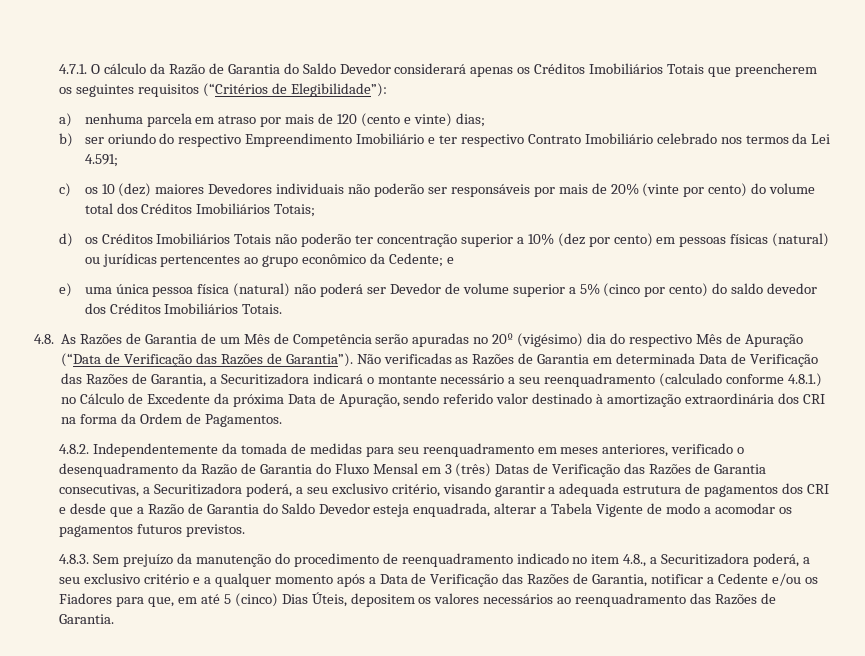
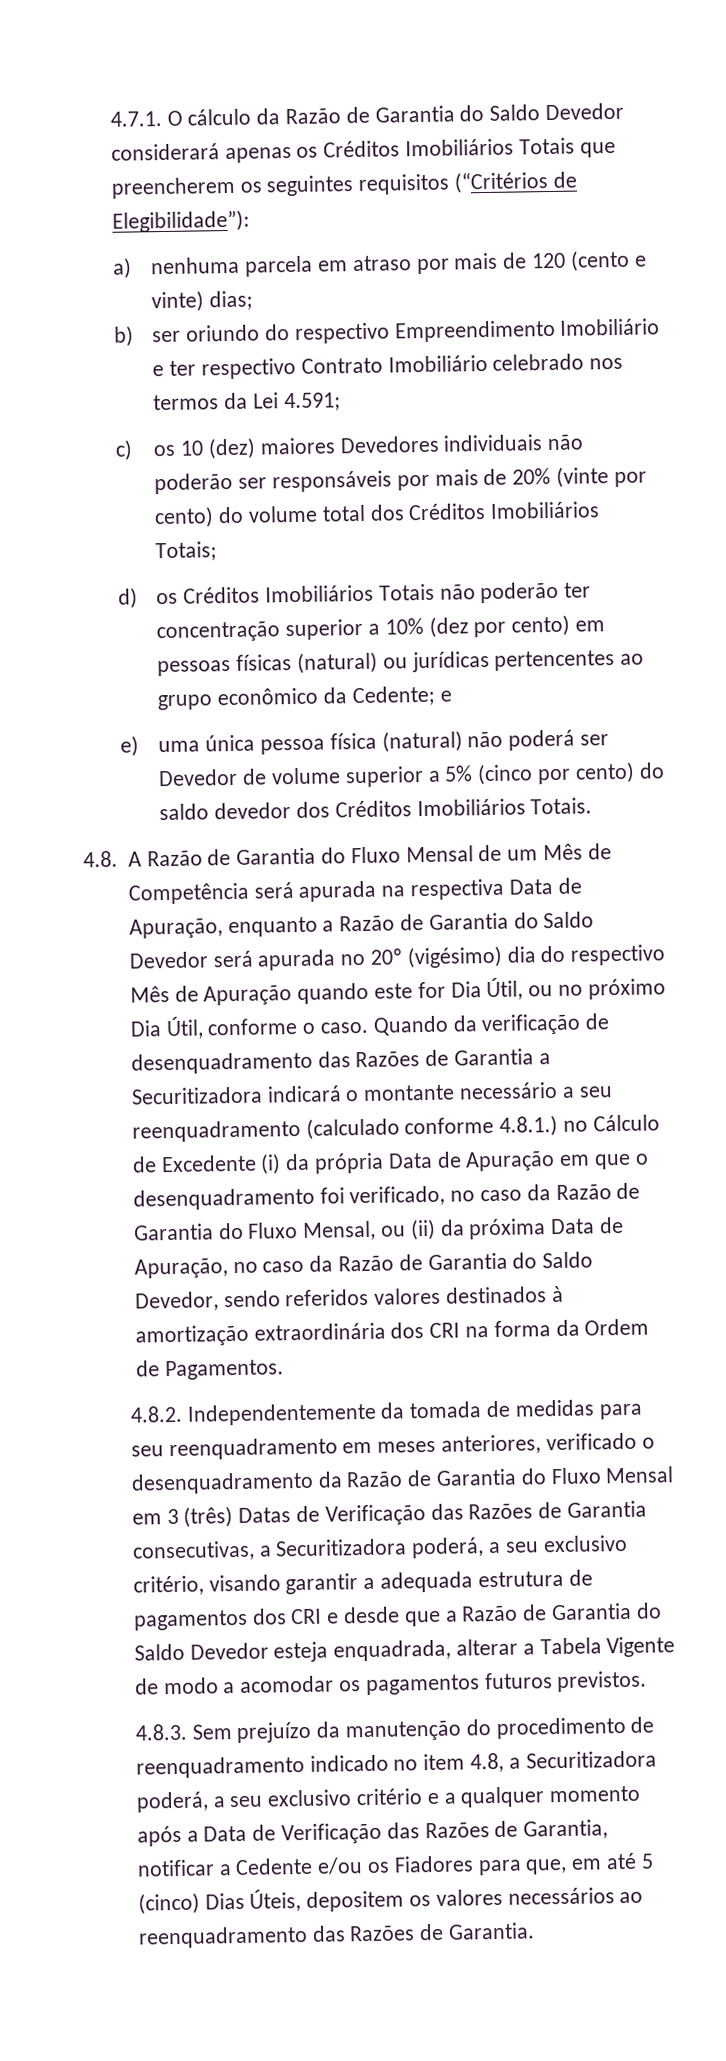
- 4.8. As Razões de Garantia de um Mês de Competência serão apuradas no 20º (vigésimo) dia do respectivo Mês de Apuração (“Data de Verificação das Razões de Garantia”). Não verificadas as Razões de Garantia em determinada Data de Verificação das Razões de Garantia, a Securitizadora indicará o montante necessário a seu reenquadramento (calculado conforme 4.8.1.) no Cálculo de Excedente da próxima Data de Apuração, sendo referido valor destinado à amortização extraordinária dos CRI na forma da Ordem de Pagamentos.
+ 4.8. A Razão de Garantia do Fluxo Mensal de um Mês de Competência será apurada na respectiva Data de Apuração, enquanto a Razão de Garantia do Saldo Devedor será apurada no 20º (vigésimo) dia do respectivo Mês de Apuração quando este for Dia Útil, ou no próximo Dia Útil, conforme o caso. Quando da verificação de desenquadramento das Razões de Garantia a Securitizadora indicará o montante necessário a seu reenquadramento (calculado conforme 4.8.1.) no Cálculo de Excedente (i) da própria Data de Apuração em que o desenquadramento foi verificado, no caso da Razão de Garantia do Fluxo Mensal, ou (ii) da próxima Data de Apuração, no caso da Razão de Garantia do Saldo Devedor, sendo referidos valores destinados à amortização extraordinária dos CRI na forma da Ordem de Pagamentos.
- 4.8.3. Sem prejuízo da manutenção do procedimento de reenquadramento indicado no item 4.8., a Securitizadora poderá, a seu exclusivo critério e a qualquer momento após a Data de Verificação das Razões de Garantia, notificar a Cedente e/ou os Fiadores para que, em até 5 (cinco) Dias Úteis, depositem os valores necessários ao reenquadramento das Razões de Garantia.
+ 4.8.3. Sem prejuízo da manutenção do procedimento de reenquadramento indicado no item 4.8, a Securitizadora poderá, a seu exclusivo critério e a qualquer momento após a Data de Verificação das Razões de Garantia, notificar a Cedente e/ou os Fiadores para que, em até 5 (cinco) Dias Úteis, depositem os valores necessários ao reenquadramento das Razões de Garantia.

